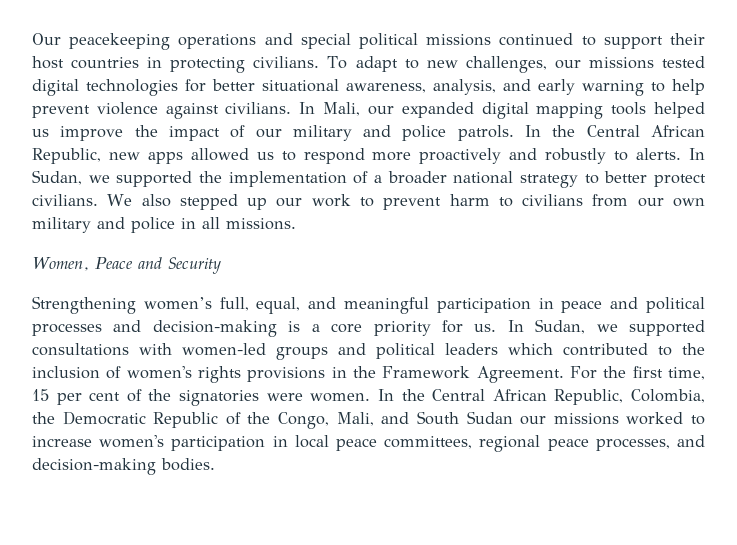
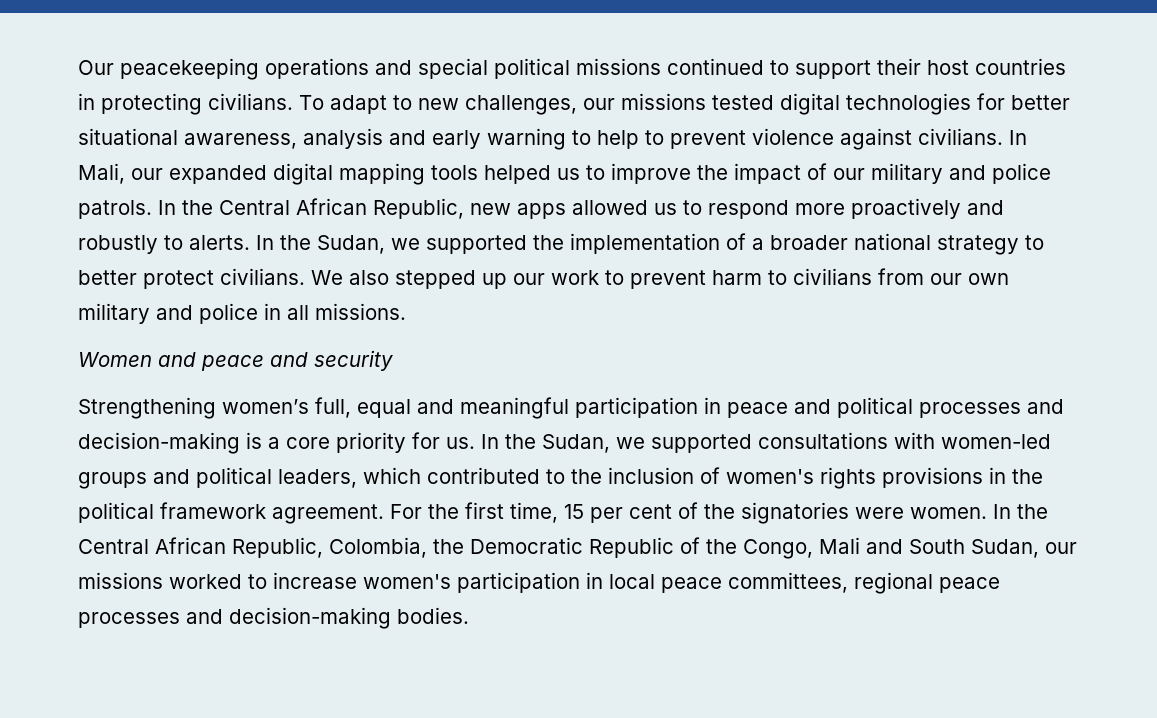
- To adapt to new challenges, our missions tested digital technologies for better situational awareness, analysis, and early warning to help prevent violence against civilians.
+ To adapt to new challenges, our missions tested digital technologies for better situational awareness, analysis and early warning to help to prevent violence against civilians.
- In Mali, our expanded digital mapping tools helped us improve the impact of our military and police patrols.
+ In Mali, our expanded digital mapping tools helped us to improve the impact of our military and police patrols.
- In Sudan, we supported the implementation of a broader national strategy to better protect civilians.
+ In the Sudan, we supported the implementation of a broader national strategy to better protect civilians.
- Women, Peace and Security
+ Women and peace and security
- Strengthening women’s full, equal, and meaningful participation in peace and political processes and decision-making is a core priority for us.
+ Strengthening women’s full, equal and meaningful participation in peace and political processes and decision-making is a core priority for us.
- In Sudan, we supported consultations with women-led groups and political leaders which contributed to the inclusion of women's rights provisions in the Framework Agreement.
+ In the Sudan, we supported consultations with women-led groups and political leaders, which contributed to the inclusion of women's rights provisions in the political framework agreement.
- In the Central African Republic, Colombia, the Democratic Republic of the Congo, Mali, and South Sudan our missions worked to increase women's participation in local peace committees, regional peace processes, and decision-making bodies.
+ In the Central African Republic, Colombia, the Democratic Republic of the Congo, Mali and South Sudan, our missions worked to increase women's participation in local peace committees, regional peace processes and decision-making bodies.

